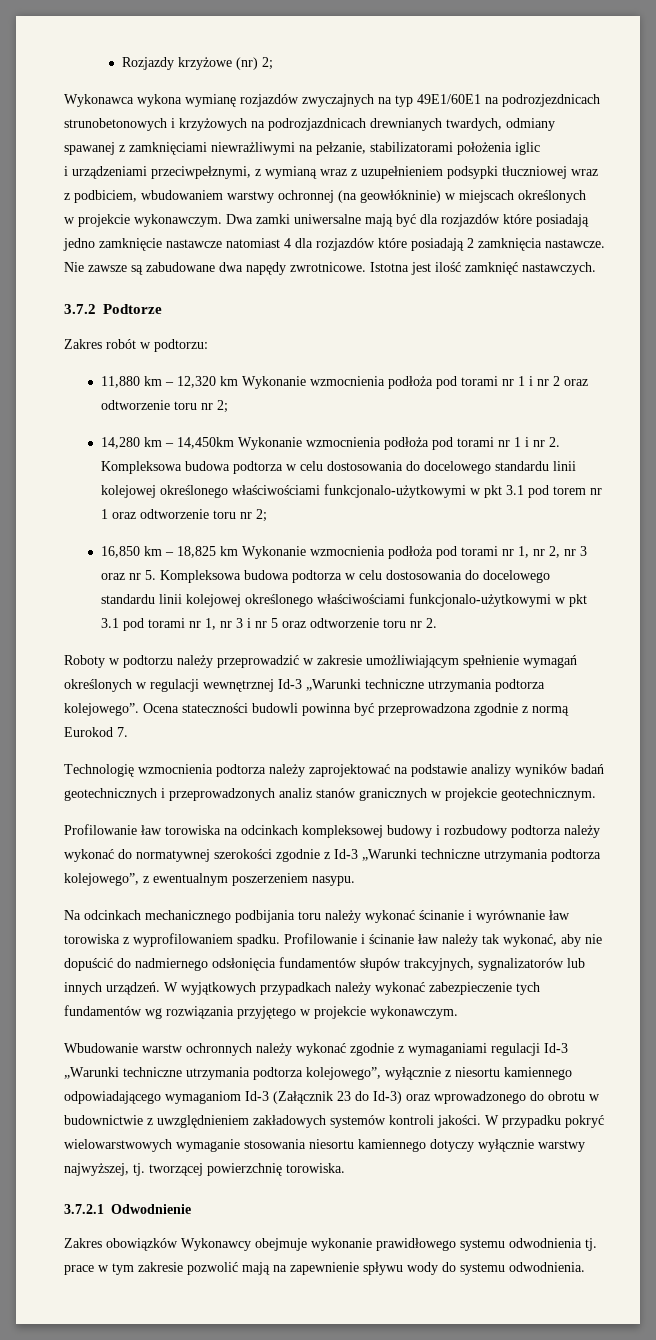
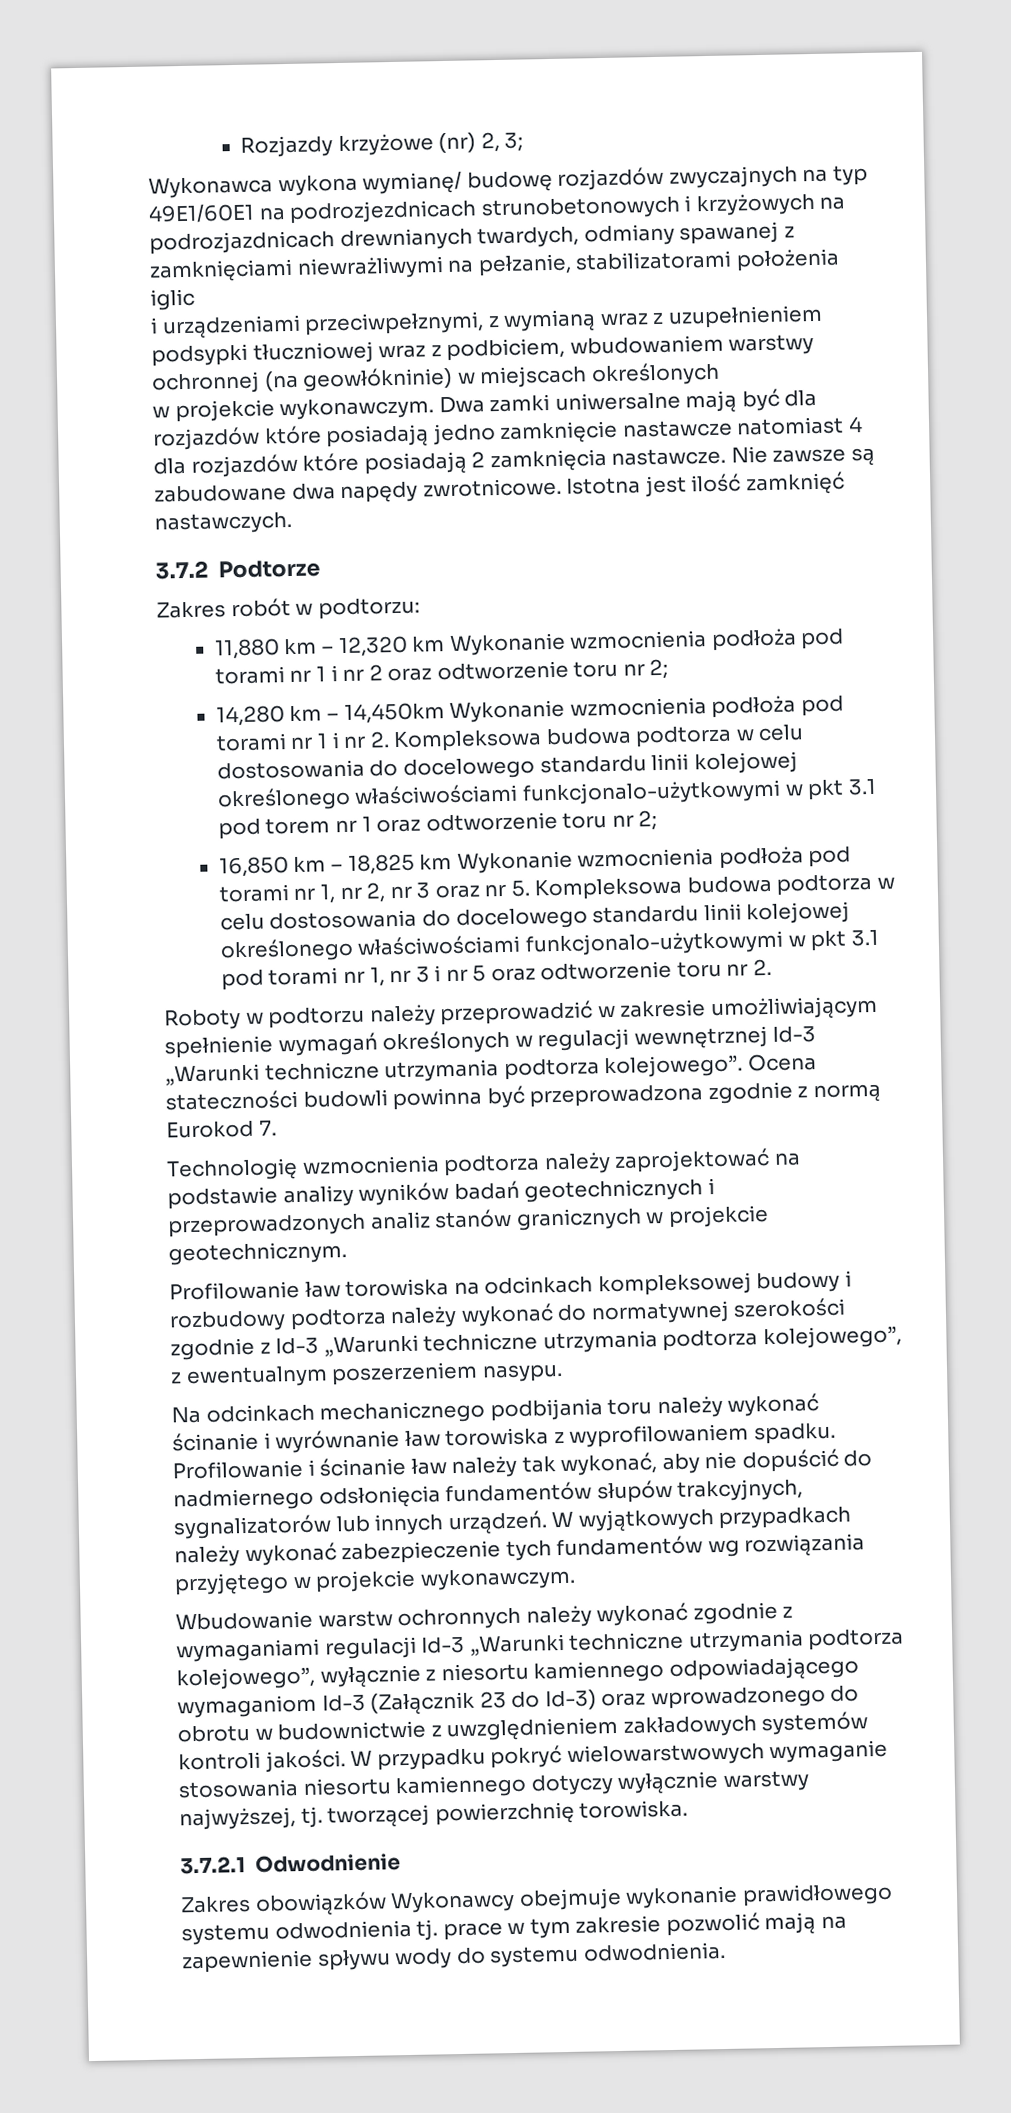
- Rozjazdy krzyżowe (nr) 2;
+ Rozjazdy krzyżowe (nr) 2, 3;
- Wykonawca wykona wymianę rozjazdów zwyczajnych na typ 49E1/60E1 na podrozjezdnicach strunobetonowych i krzyżowych na podrozjazdnicach drewnianych twardych, odmiany spawanej z zamknięciami niewrażliwymi na pełzanie, stabilizatorami położenia iglic
+ Wykonawca wykona wymianę/ budowę rozjazdów zwyczajnych na typ 49E1/60E1 na podrozjezdnicach strunobetonowych i krzyżowych na podrozjazdnicach drewnianych twardych, odmiany spawanej z zamknięciami niewrażliwymi na pełzanie, stabilizatorami położenia iglic

